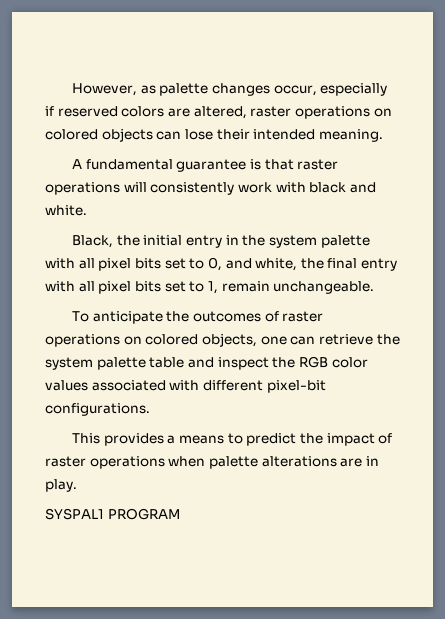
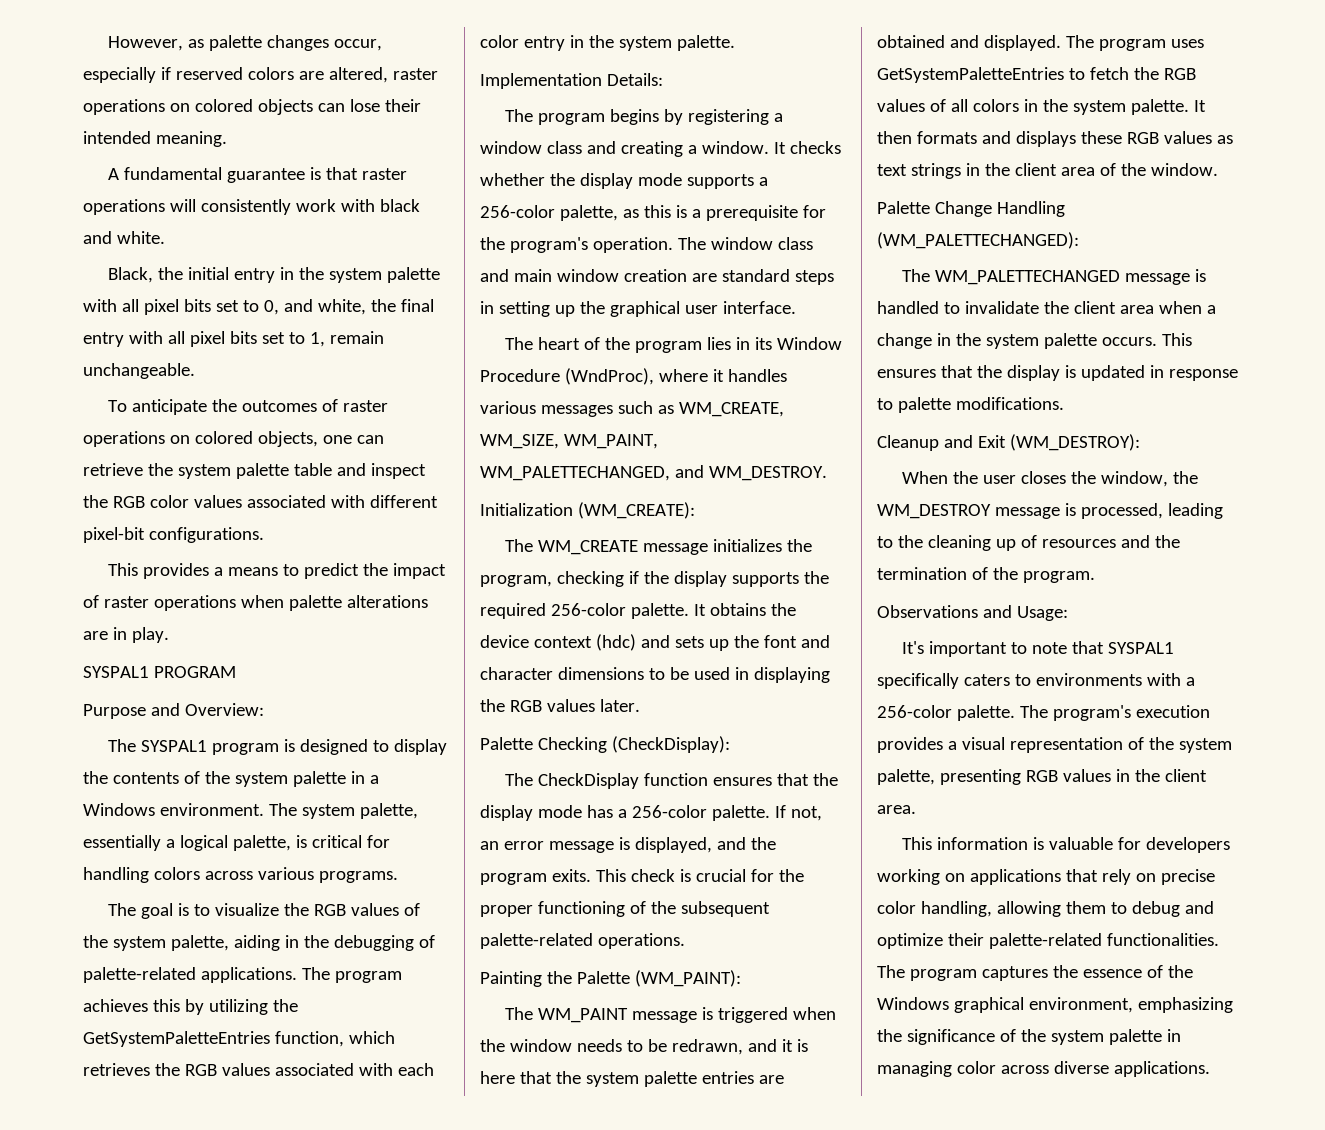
+ Purpose and Overview:
+ The SYSPAL1 program is designed to display the contents of the system palette in a Windows environment. The system palette, essentially a logical palette, is critical for handling colors across various programs.
+ The goal is to visualize the RGB values of the system palette, aiding in the debugging of palette-related applications. The program achieves this by utilizing the GetSystemPaletteEntries function, which retrieves the RGB values associated with each color entry in the system palette.
+ Implementation Details:
+ The program begins by registering a window class and creating a window. It checks whether the display mode supports a 256-color palette, as this is a prerequisite for the program's operation. The window class and main window creation are standard steps in setting up the graphical user interface.
+ The heart of the program lies in its Window Procedure (WndProc), where it handles various messages such as WM_CREATE, WM_SIZE, WM_PAINT, WM_PALETTECHANGED, and WM_DESTROY.
+ Initialization (WM_CREATE):
+ The WM_CREATE message initializes the program, checking if the display supports the required 256-color palette. It obtains the device context (hdc) and sets up the font and character dimensions to be used in displaying the RGB values later.
+ Palette Checking (CheckDisplay):
+ The CheckDisplay function ensures that the display mode has a 256-color palette. If not, an error message is displayed, and the program exits. This check is crucial for the proper functioning of the subsequent palette-related operations.
+ Painting the Palette (WM_PAINT):
+ The WM_PAINT message is triggered when the window needs to be redrawn, and it is here that the system palette entries are obtained and displayed. The program uses GetSystemPaletteEntries to fetch the RGB values of all colors in the system palette. It then formats and displays these RGB values as text strings in the client area of the window.
+ Palette Change Handling (WM_PALETTECHANGED):
+ The WM_PALETTECHANGED message is handled to invalidate the client area when a change in the system palette occurs. This ensures that the display is updated in response to palette modifications.
+ Cleanup and Exit (WM_DESTROY):
+ When the user closes the window, the WM_DESTROY message is processed, leading to the cleaning up of resources and the termination of the program.
+ Observations and Usage:
+ It's important to note that SYSPAL1 specifically caters to environments with a 256-color palette. The program's execution provides a visual representation of the system palette, presenting RGB values in the client area.
+ This information is valuable for developers working on applications that rely on precise color handling, allowing them to debug and optimize their palette-related functionalities. The program captures the essence of the Windows graphical environment, emphasizing the significance of the system palette in managing color across diverse applications.

